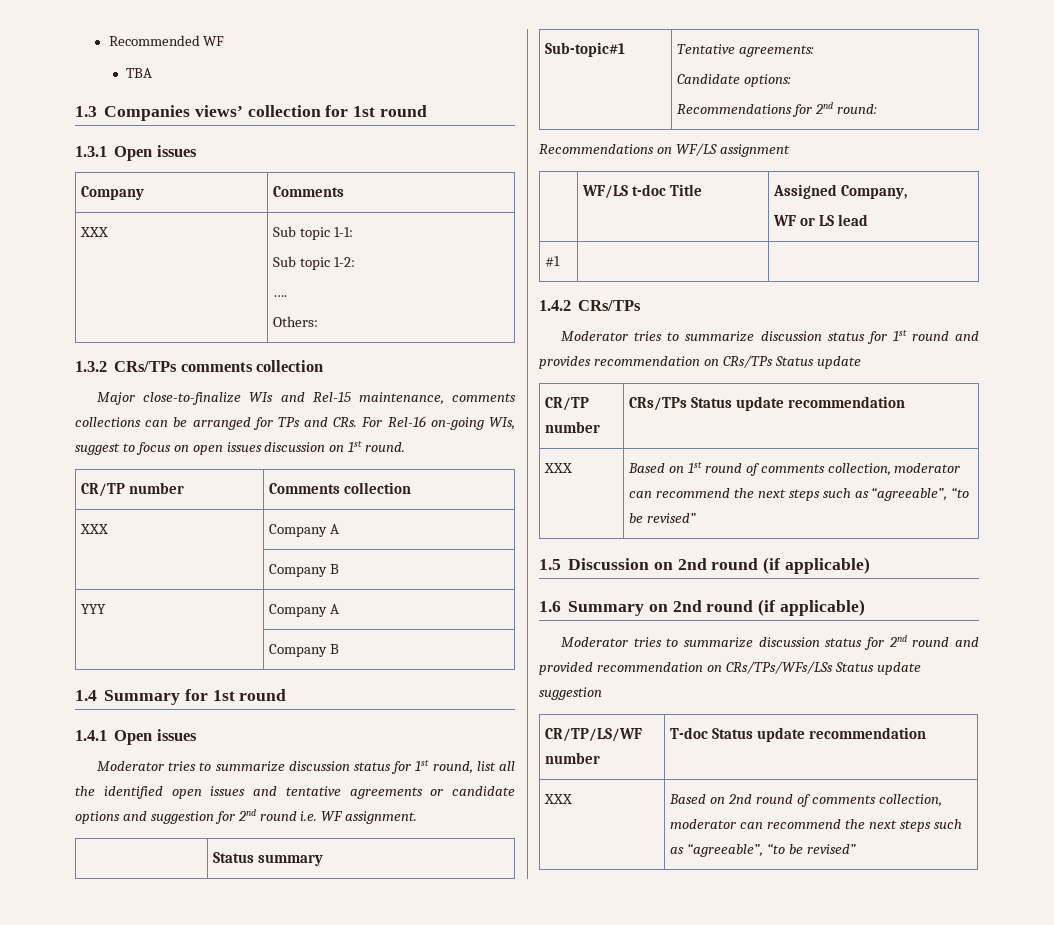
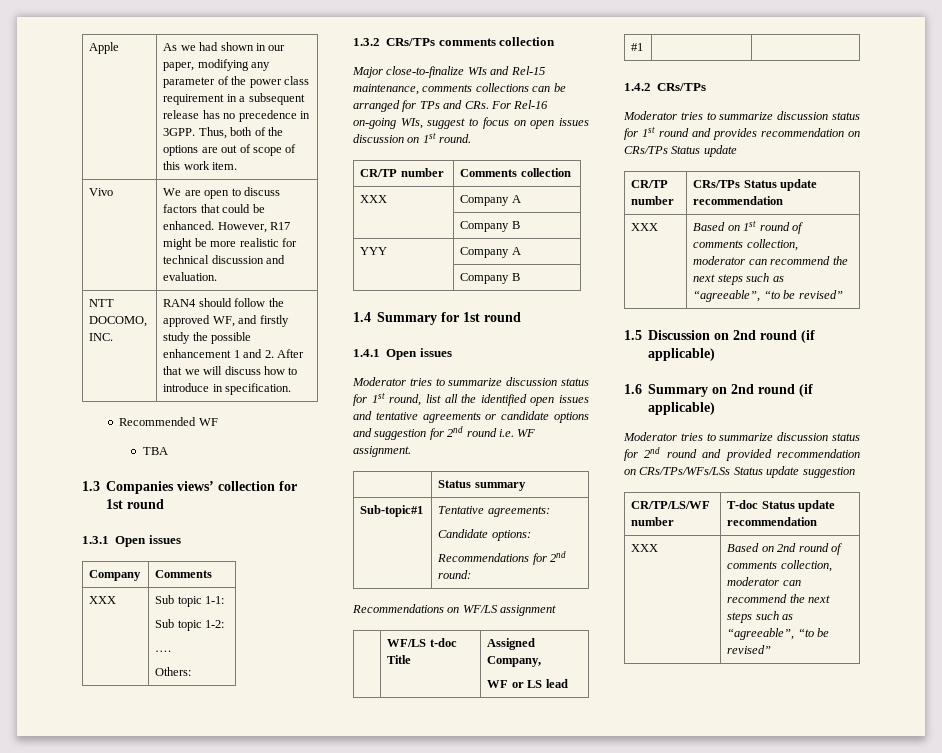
+ Apple | As we had shown in our paper, modifying any parameter of the power class requirement in a subsequent release has no precedence in 3GPP. Thus, both of the options are out of scope of this work item.
+ Vivo | We are open to discuss factors that could be enhanced. However, R17 might be more realistic for technical discussion and evaluation.
+ NTT DOCOMO, INC. | RAN4 should follow the approved WF, and firstly study the possible enhancement 1 and 2. After that we will discuss how to introduce in specification.

